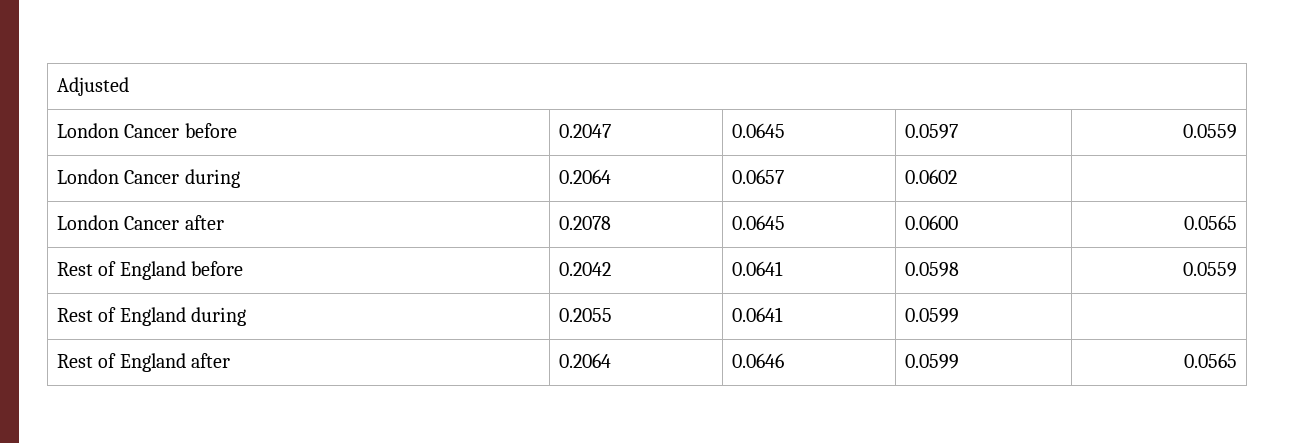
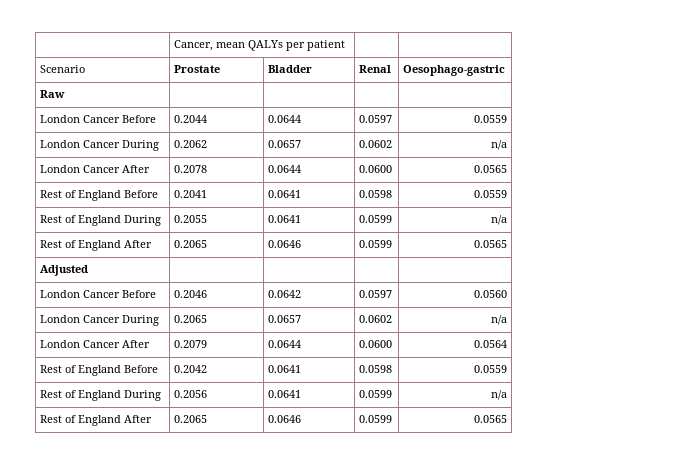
- Adjusted
- London Cancer before | 0.2047 | 0.0645 | 0.0597 | 0.0559
+ | Cancer, mean QALYs per patient | |
+ Scenario | Prostate | Bladder | Renal | Oesophago-gastric
+ Raw | | | |
+ London Cancer Before | 0.2044 | 0.0644 | 0.0597 | 0.0559
- London Cancer during | 0.2064 | 0.0657 | 0.0602 |
- London Cancer after | 0.2078 | 0.0645 | 0.0600 | 0.0565
+ London Cancer During | 0.2062 | 0.0657 | 0.0602 | n/a
+ London Cancer After | 0.2078 | 0.0644 | 0.0600 | 0.0565
- Rest of England before | 0.2042 | 0.0641 | 0.0598 | 0.0559
+ Rest of England Before | 0.2041 | 0.0641 | 0.0598 | 0.0559
+ Rest of England During | 0.2055 | 0.0641 | 0.0599 | n/a
+ Rest of England After | 0.2065 | 0.0646 | 0.0599 | 0.0565
+ Adjusted | | | |
+ London Cancer Before | 0.2046 | 0.0642 | 0.0597 | 0.0560
+ London Cancer During | 0.2065 | 0.0657 | 0.0602 | n/a
+ London Cancer After | 0.2079 | 0.0644 | 0.0600 | 0.0564
+ Rest of England Before | 0.2042 | 0.0641 | 0.0598 | 0.0559
- Rest of England during | 0.2055 | 0.0641 | 0.0599 |
- Rest of England after | 0.2064 | 0.0646 | 0.0599 | 0.0565
+ Rest of England During | 0.2056 | 0.0641 | 0.0599 | n/a
+ Rest of England After | 0.2065 | 0.0646 | 0.0599 | 0.0565

